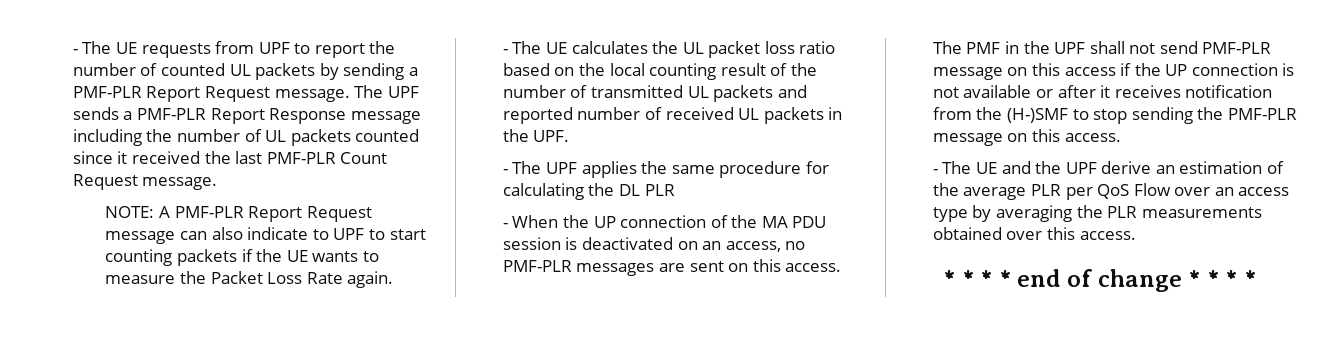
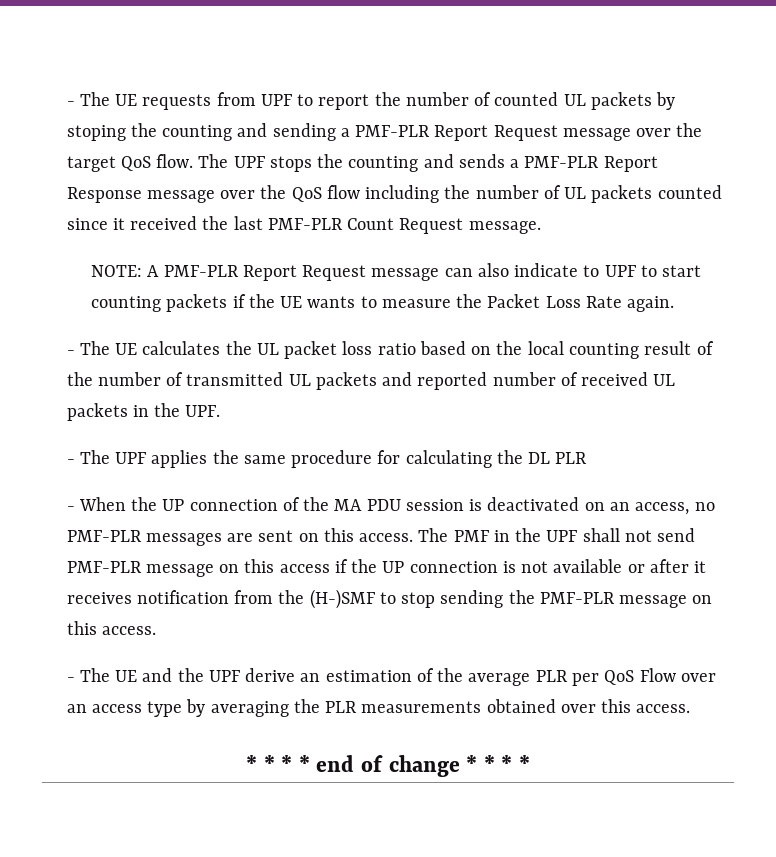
- - The UE requests from UPF to report the number of counted UL packets by sending a PMF-PLR Report Request message. The UPF sends a PMF-PLR Report Response message including the number of UL packets counted since it received the last PMF-PLR Count Request message.
+ - The UE requests from UPF to report the number of counted UL packets by stoping the counting and sending a PMF-PLR Report Request message over the target QoS flow. The UPF stops the counting and sends a PMF-PLR Report Response message over the QoS flow including the number of UL packets counted since it received the last PMF-PLR Count Request message.

